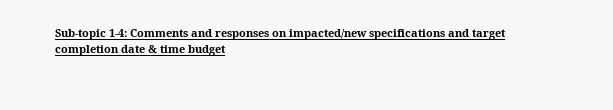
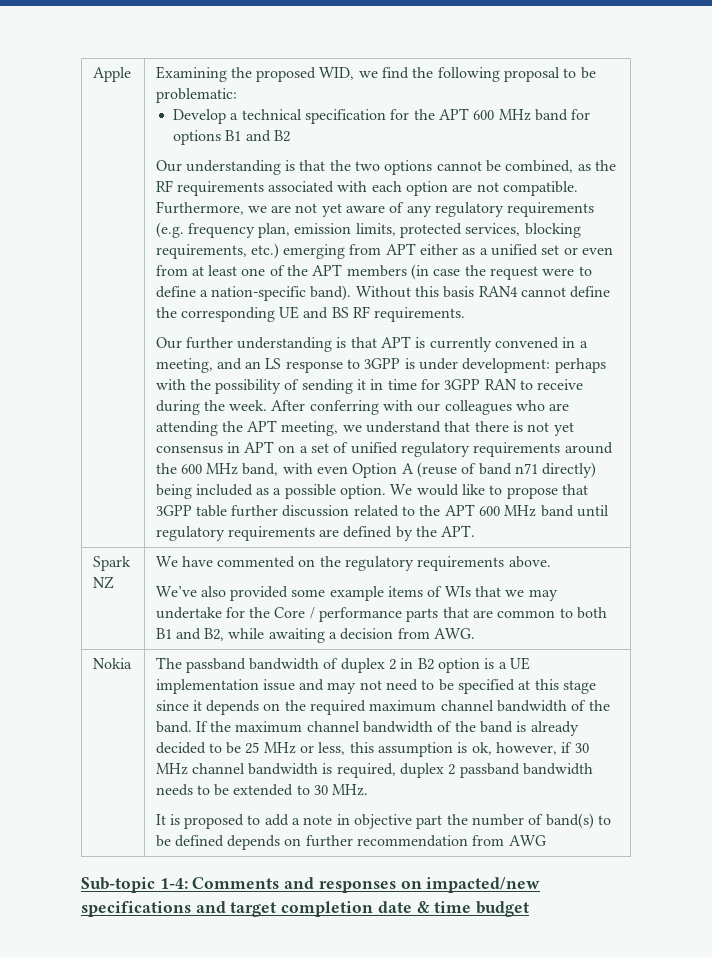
+ Apple | Examining the proposed WID, we find the following proposal to be problematic:
+ Develop a technical specification for the APT 600 MHz band for options B1 and B2
+ Our understanding is that the two options cannot be combined, as the RF requirements associated with each option are not compatible. Furthermore, we are not yet aware of any regulatory requirements (e.g. frequency plan, emission limits, protected services, blocking requirements, etc.) emerging from APT either as a unified set or even from at least one of the APT members (in case the request were to define a nation-specific band). Without this basis RAN4 cannot define the corresponding UE and BS RF requirements.
+ Our further understanding is that APT is currently convened in a meeting, and an LS response to 3GPP is under development: perhaps with the possibility of sending it in time for 3GPP RAN to receive during the week. After conferring with our colleagues who are attending the APT meeting, we understand that there is not yet consensus in APT on a set of unified regulatory requirements around the 600 MHz band, with even Option A (reuse of band n71 directly) being included as a possible option. We would like to propose that 3GPP table further discussion related to the APT 600 MHz band until regulatory requirements are defined by the APT.
+ Spark NZ | We have commented on the regulatory requirements above.
+ We’ve also provided some example items of WIs that we may undertake for the Core / performance parts that are common to both B1 and B2, while awaiting a decision from AWG.
+ Nokia | The passband bandwidth of duplex 2 in B2 option is a UE implementation issue and may not need to be specified at this stage since it depends on the required maximum channel bandwidth of the band. If the maximum channel bandwidth of the band is already decided to be 25 MHz or less, this assumption is ok, however, if 30 MHz channel bandwidth is required, duplex 2 passband bandwidth needs to be extended to 30 MHz.
+ It is proposed to add a note in objective part the number of band(s) to be defined depends on further recommendation from AWG

